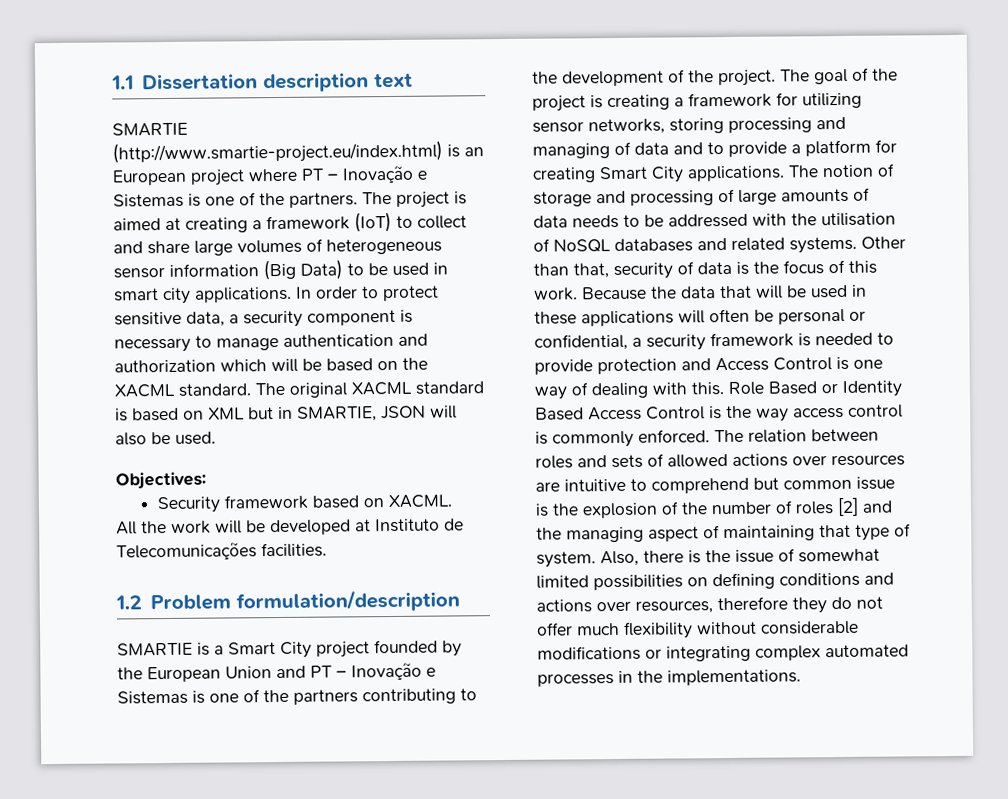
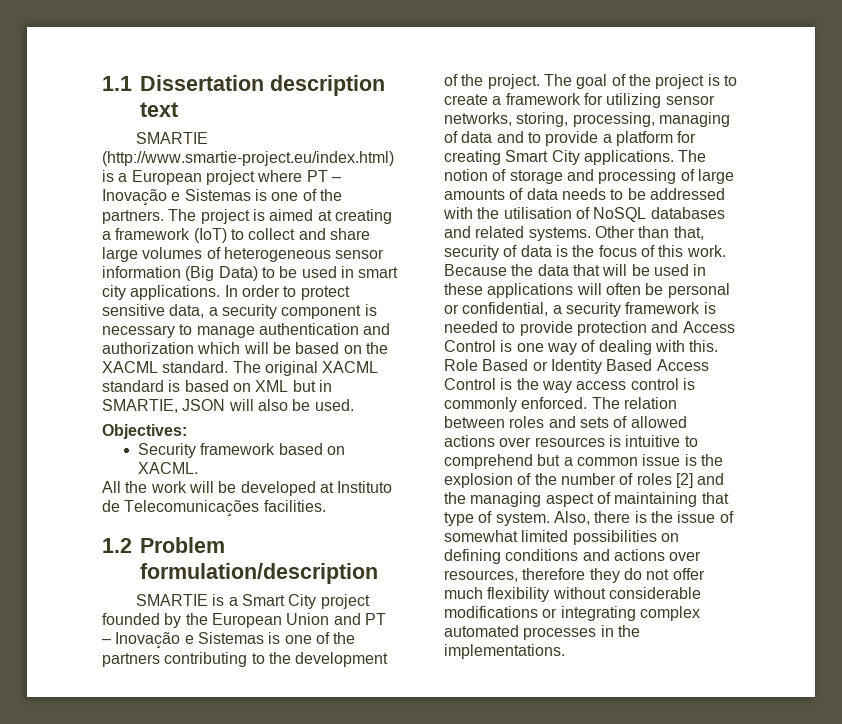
- SMARTIE (http://www.smartie-project.eu/index.html) is an European project where PT – Inovação e Sistemas is one of the partners.
+ SMARTIE (http://www.smartie-project.eu/index.html) is a European project where PT – Inovação e Sistemas is one of the partners.
- The goal of the project is creating a framework for utilizing sensor networks, storing processing and managing of data and to provide a platform for creating Smart City applications.
+ The goal of the project is to create a framework for utilizing sensor networks, storing, processing, managing of data and to provide a platform for creating Smart City applications.
- The relation between roles and sets of allowed actions over resources are intuitive to comprehend but common issue is the explosion of the number of roles [2] and the managing aspect of maintaining that type of system.
+ The relation between roles and sets of allowed actions over resources is intuitive to comprehend but a common issue is the explosion of the number of roles [2] and the managing aspect of maintaining that type of system.

